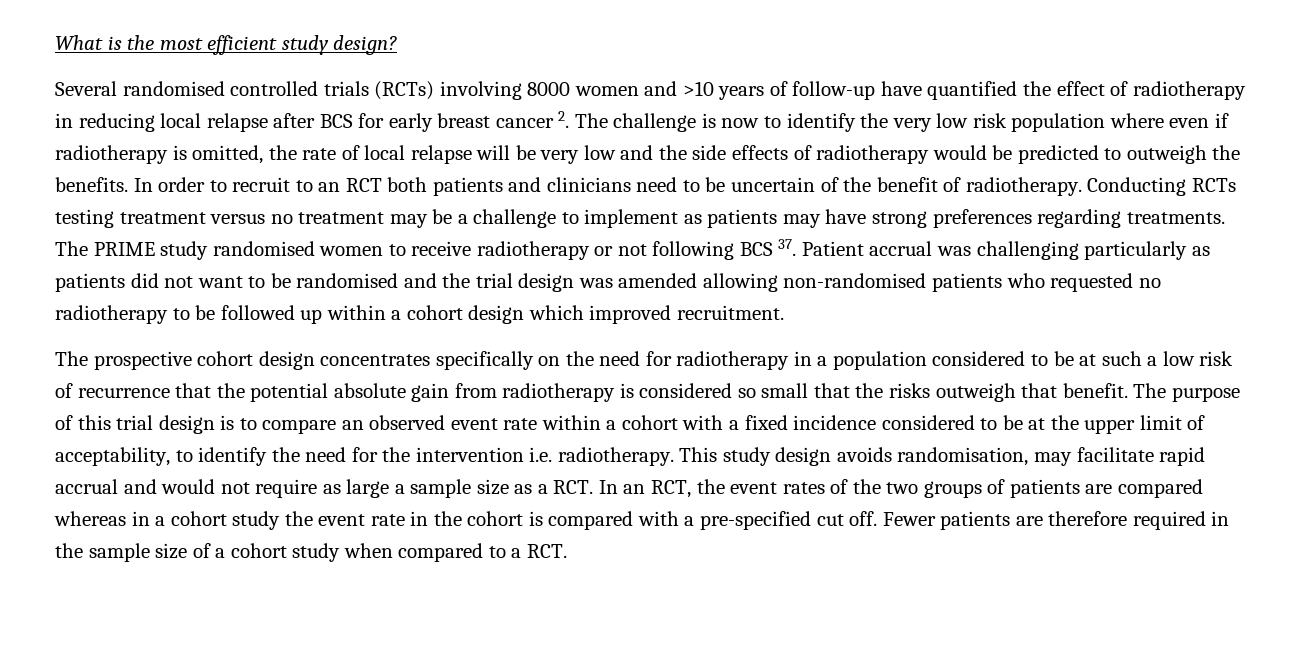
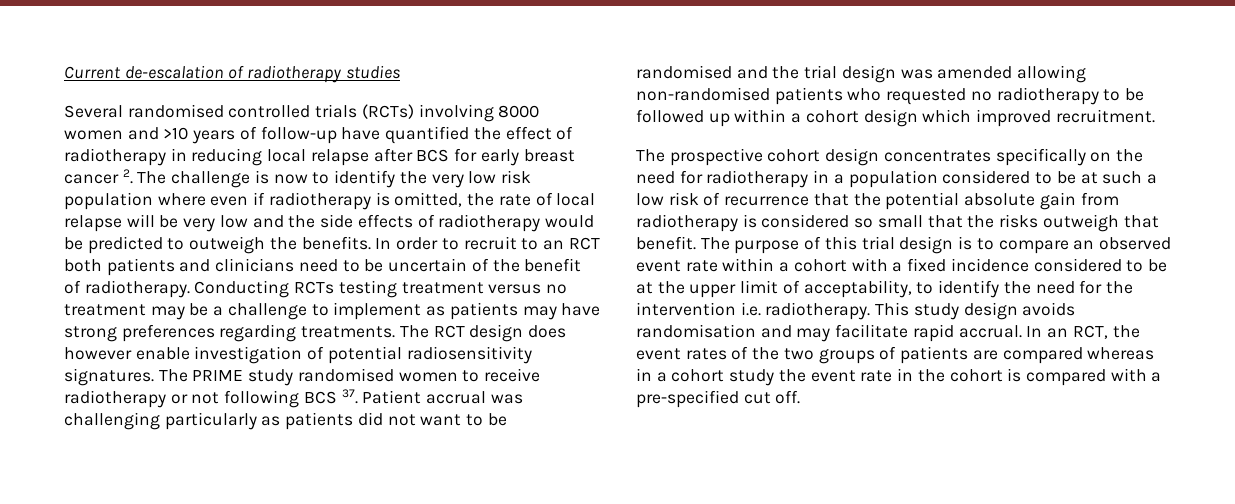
- What is the most efficient study design?
+ Current de-escalation of radiotherapy studies
- The PRIME study randomised women to receive radiotherapy or not following BCS 37. Patient accrual was challenging particularly as patients did not want to be randomised and the trial design was amended allowing non-randomised patients who requested no radiotherapy to be followed up within a cohort design which improved recruitment.
+ The RCT design does however enable investigation of potential radiosensitivity signatures. The PRIME study randomised women to receive radiotherapy or not following BCS 37. Patient accrual was challenging particularly as patients did not want to be randomised and the trial design was amended allowing non-randomised patients who requested no radiotherapy to be followed up within a cohort design which improved recruitment.
- This study design avoids randomisation, may facilitate rapid accrual and would not require as large a sample size as a RCT. In an RCT, the event rates of the two groups of patients are compared whereas in a cohort study the event rate in the cohort is compared with a pre-specified cut off. Fewer patients are therefore required in the sample size of a cohort study when compared to a RCT.
+ This study design avoids randomisation and may facilitate rapid accrual. In an RCT, the event rates of the two groups of patients are compared whereas in a cohort study the event rate in the cohort is compared with a pre-specified cut off.

